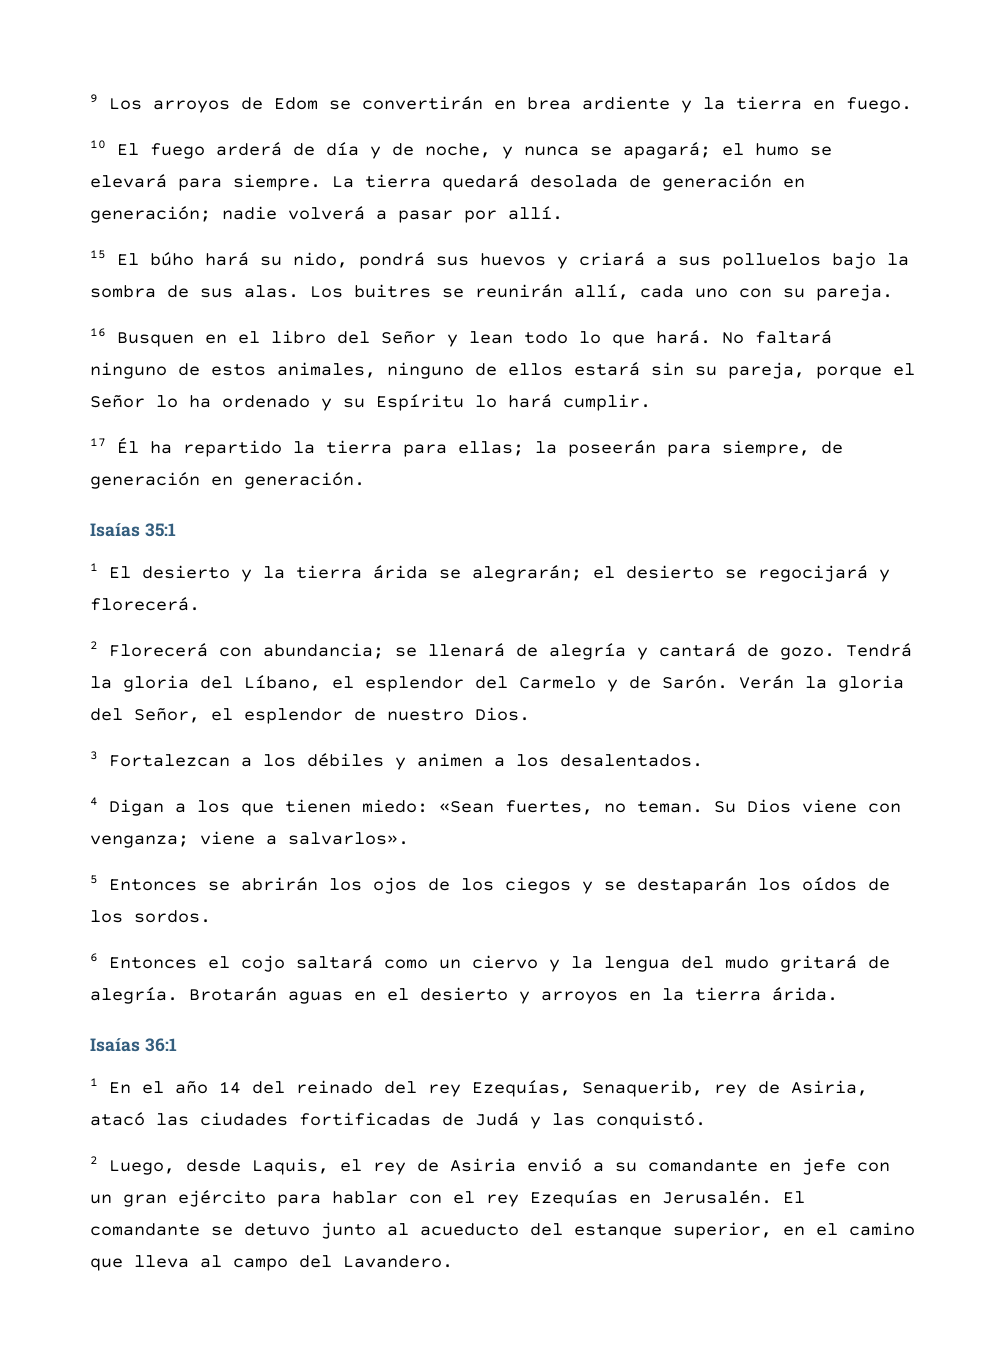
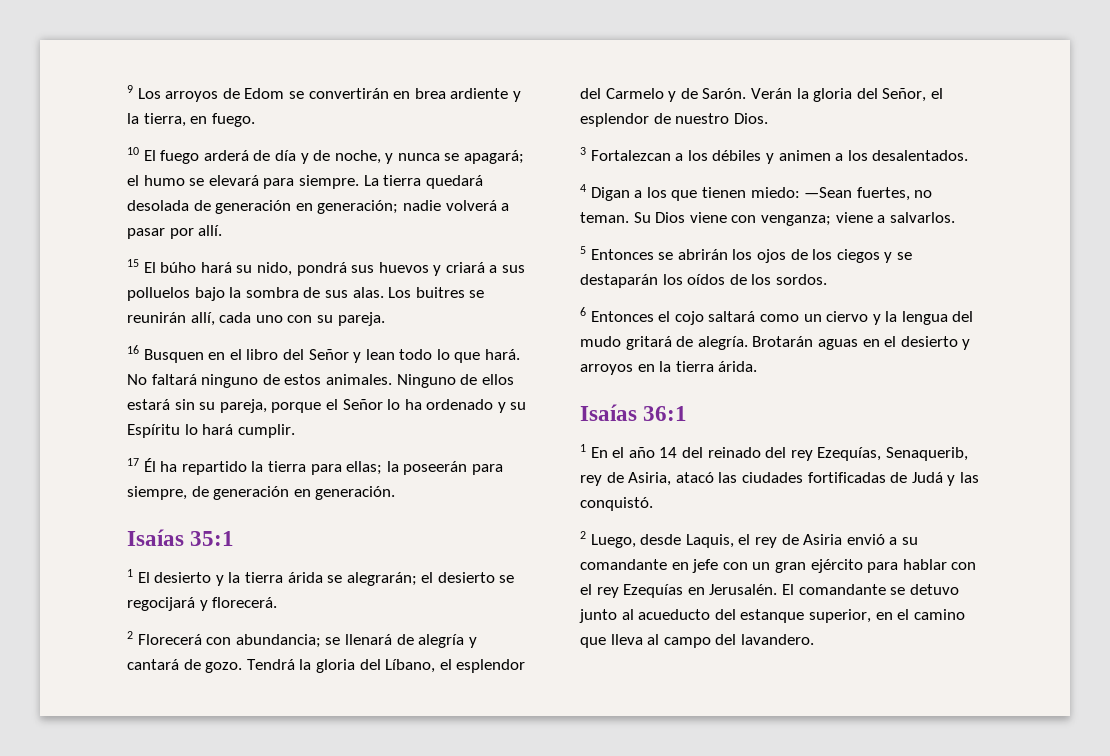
- 9 Los arroyos de Edom se convertirán en brea ardiente y la tierra en fuego.
+ 9 Los arroyos de Edom se convertirán en brea ardiente y la tierra, en fuego.
- No faltará ninguno de estos animales, ninguno de ellos estará sin su pareja, porque el Señor lo ha ordenado y su Espíritu lo hará cumplir.
+ No faltará ninguno de estos animales. Ninguno de ellos estará sin su pareja, porque el Señor lo ha ordenado y su Espíritu lo hará cumplir.
- 4 Digan a los que tienen miedo: «Sean fuertes, no teman.
+ 4 Digan a los que tienen miedo: —Sean fuertes, no teman.
- Su Dios viene con venganza; viene a salvarlos».
+ Su Dios viene con venganza; viene a salvarlos.
- El comandante se detuvo junto al acueducto del estanque superior, en el camino que lleva al campo del Lavandero.
+ El comandante se detuvo junto al acueducto del estanque superior, en el camino que lleva al campo del lavandero.

